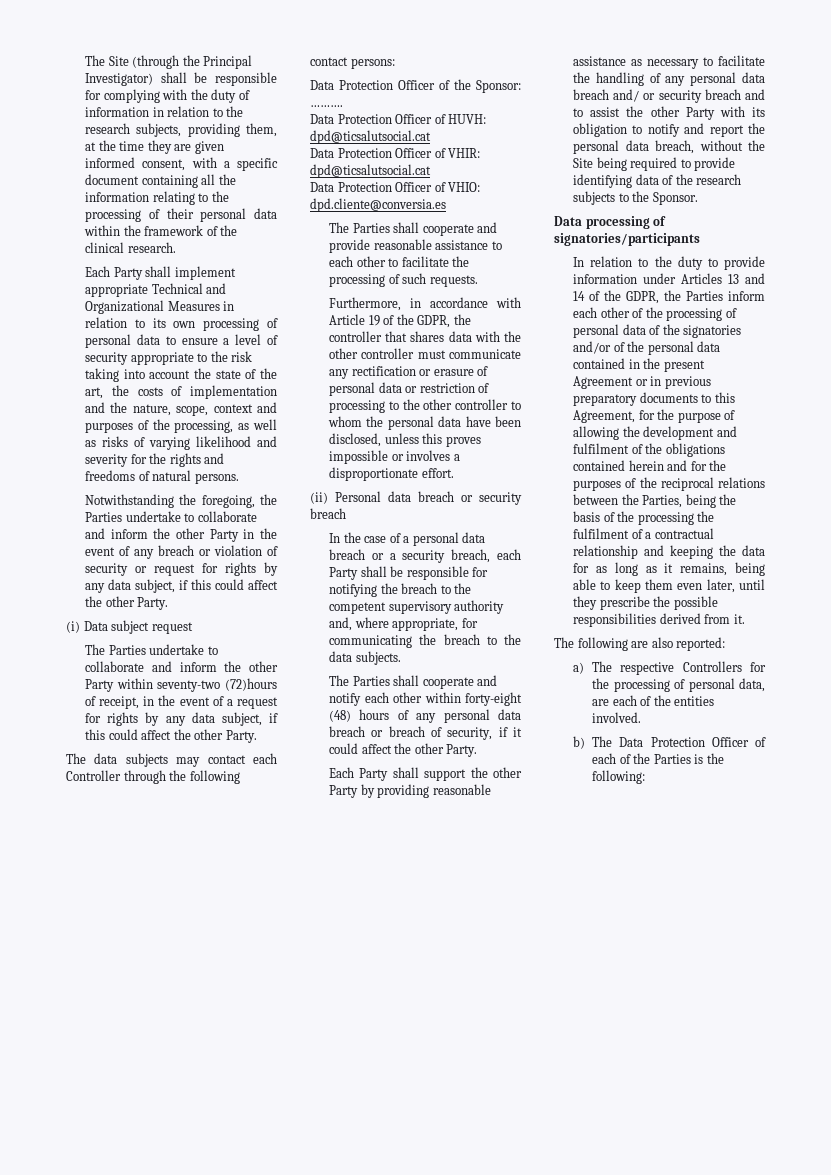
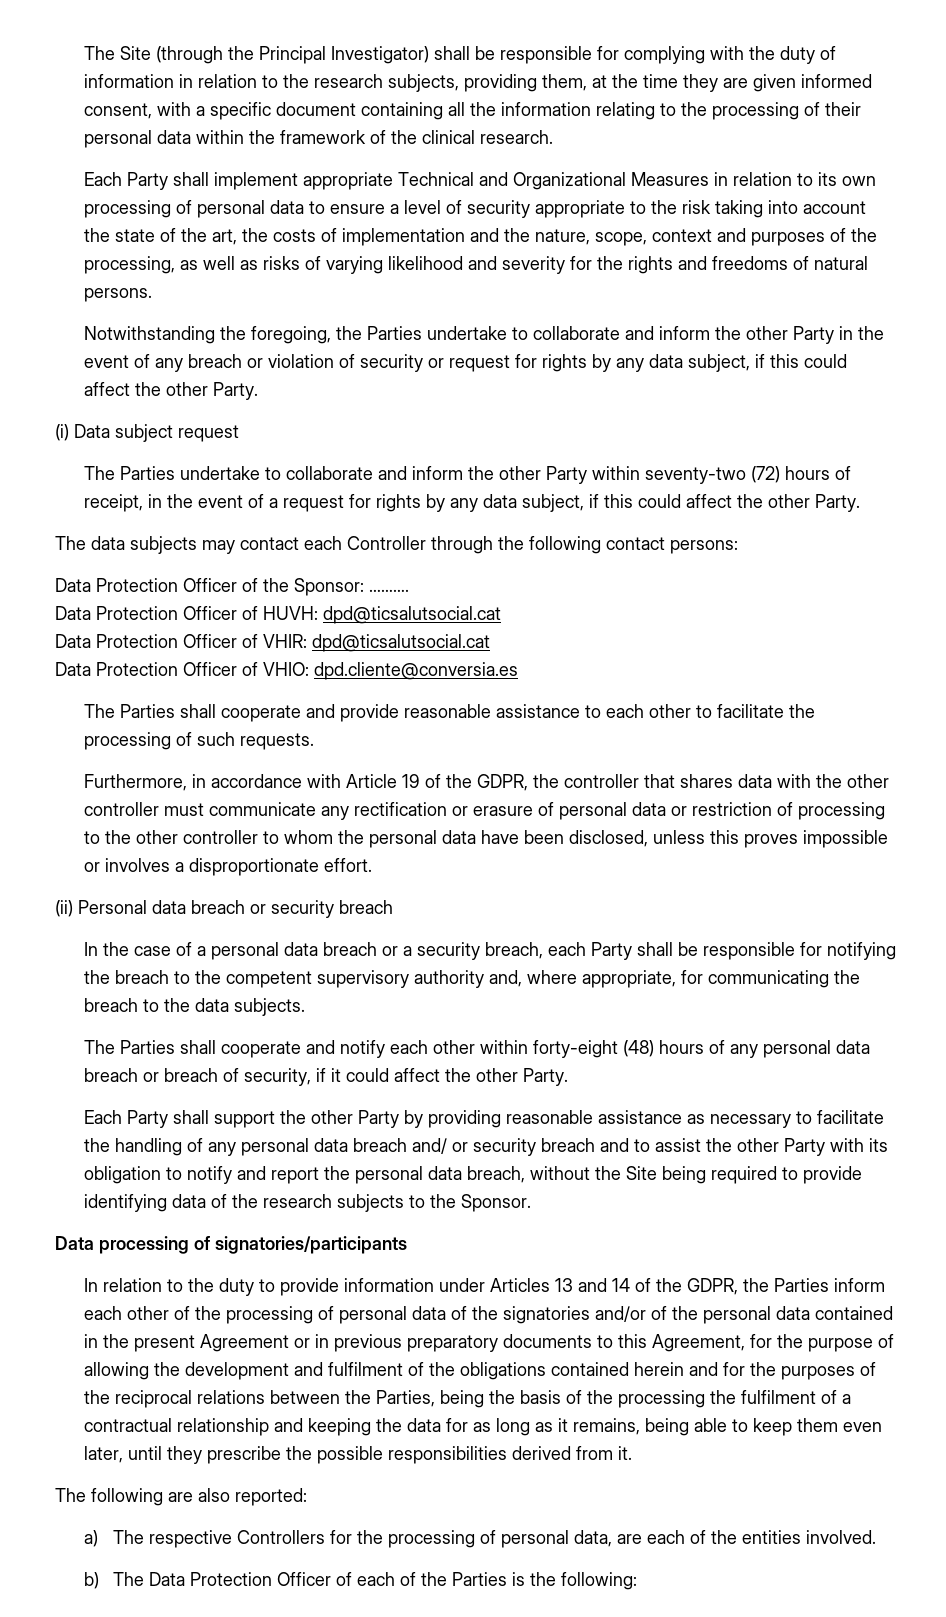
- The Parties undertake to collaborate and inform the other Party within seventy-two (72)hours of receipt, in the event of a request for rights by any data subject, if this could affect the other Party.
+ The Parties undertake to collaborate and inform the other Party within seventy-two (72) hours of receipt, in the event of a request for rights by any data subject, if this could affect the other Party.

